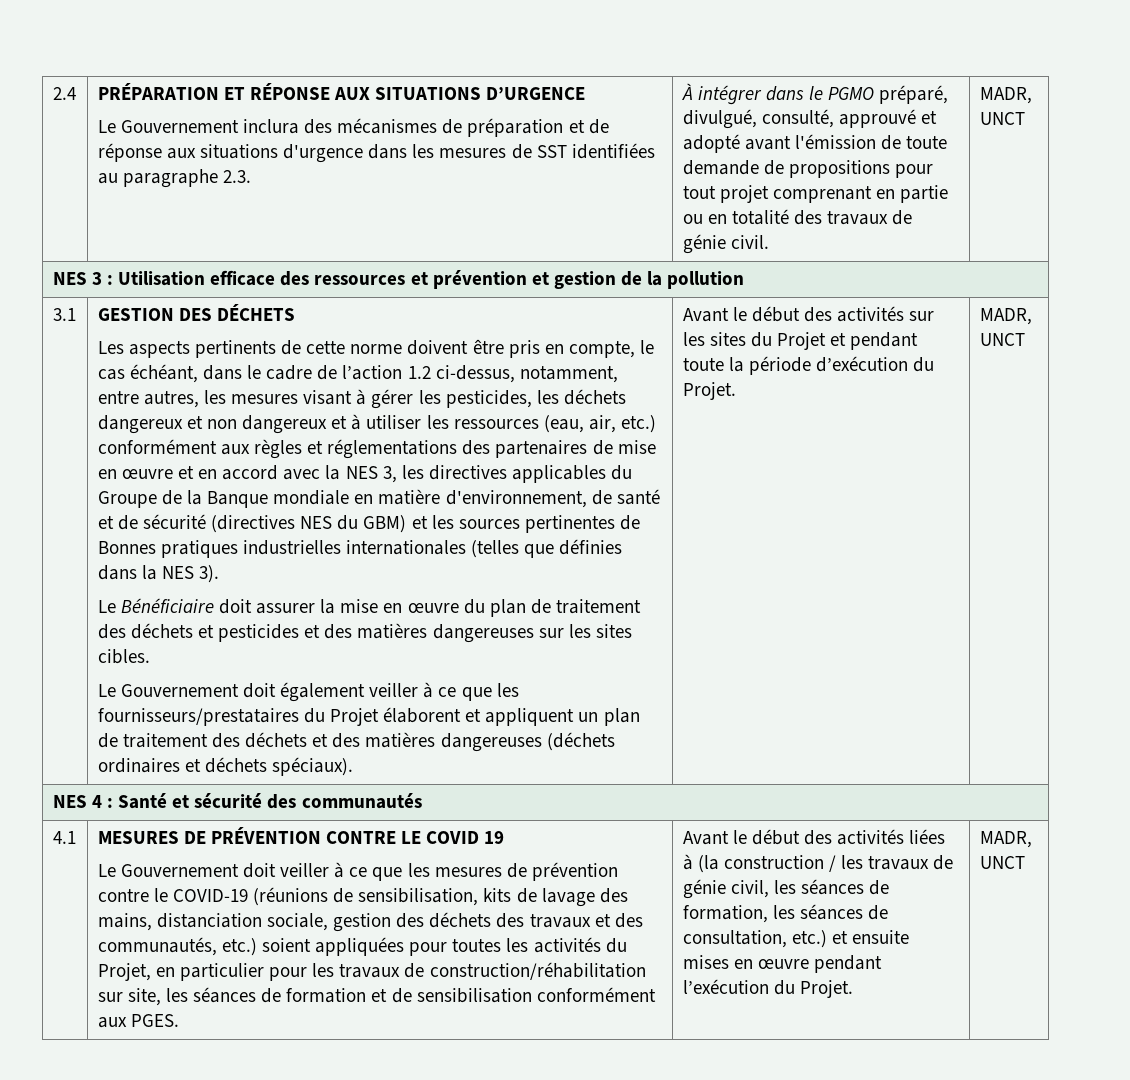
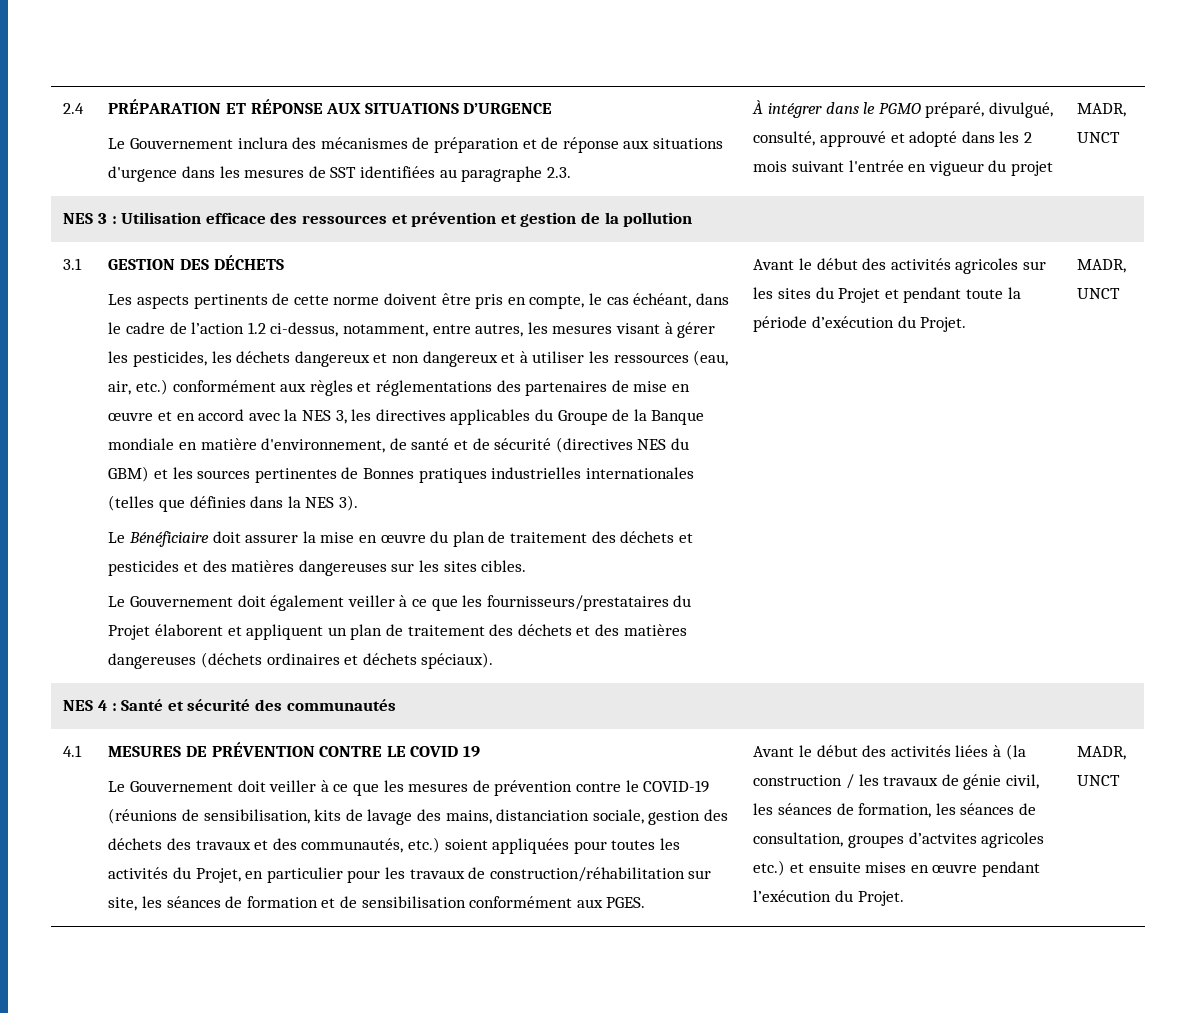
- À intégrer dans le PGMO préparé, divulgué, consulté, approuvé et adopté avant l'émission de toute demande de propositions pour tout projet comprenant en partie ou en totalité des travaux de génie civil.
+ À intégrer dans le PGMO préparé, divulgué, consulté, approuvé et adopté dans les 2 mois suivant l'entrée en vigueur du projet
- Avant le début des activités sur les sites du Projet et pendant toute la période d’exécution du Projet.
+ Avant le début des activités agricoles sur les sites du Projet et pendant toute la période d’exécution du Projet.
- Avant le début des activités liées à (la construction / les travaux de génie civil, les séances de formation, les séances de consultation, etc.) et ensuite mises en œuvre pendant l’exécution du Projet.
+ Avant le début des activités liées à (la construction / les travaux de génie civil, les séances de formation, les séances de consultation, groupes d’actvites agricoles etc.) et ensuite mises en œuvre pendant l’exécution du Projet.

